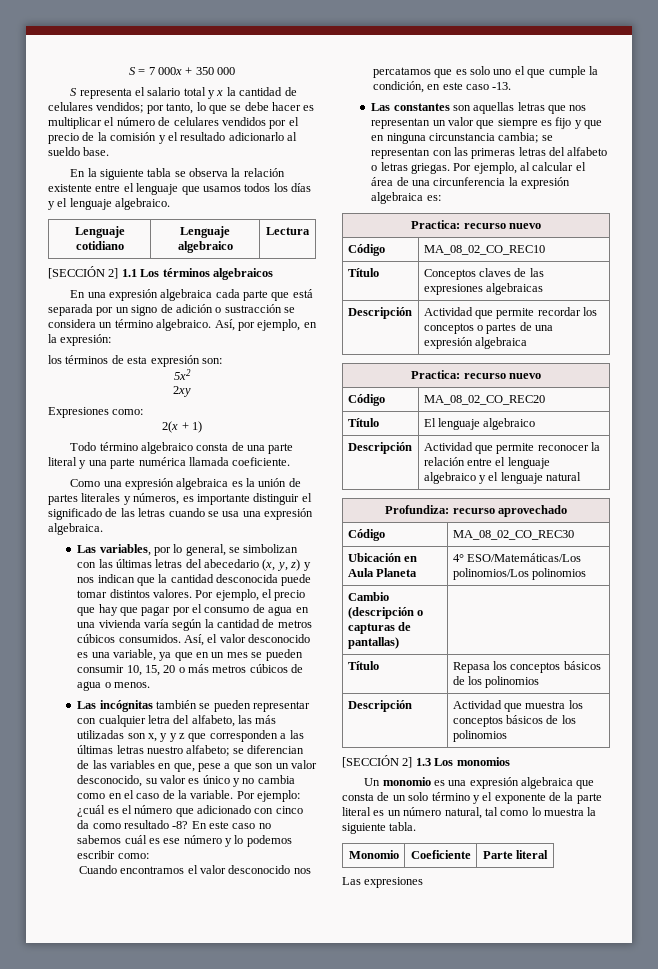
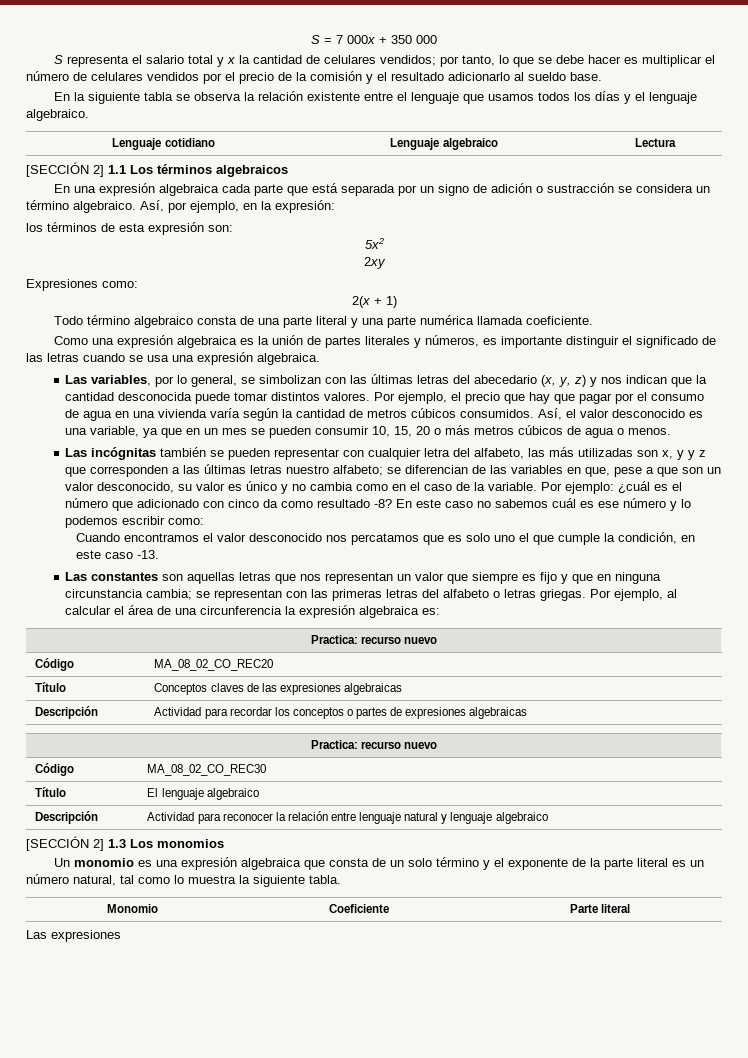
- Código | MA_08_02_CO_REC10
+ Código | MA_08_02_CO_REC20
- Descripción | Actividad que permite recordar los conceptos o partes de una expresión algebraica
+ Descripción | Actividad para recordar los conceptos o partes de expresiones algebraicas
  Practica: recurso nuevo
- Código | MA_08_02_CO_REC20
+ Código | MA_08_02_CO_REC30
- Descripción | Actividad que permite reconocer la relación entre el lenguaje algebraico y el lenguaje natural
- Profundiza: recurso aprovechado
- Código | MA_08_02_CO_REC30
- Ubicación en Aula Planeta | 4° ESO/Matemáticas/Los polinomios/Los polinomios
- Cambio (descripción o capturas de pantallas) |
- Título | Repasa los conceptos básicos de los polinomios
- Descripción | Actividad que muestra los conceptos básicos de los polinomios
+ Descripción | Actividad para reconocer la relación entre lenguaje natural y lenguaje algebraico

